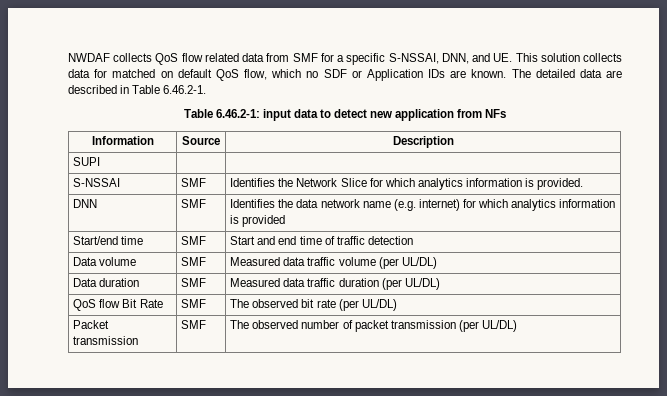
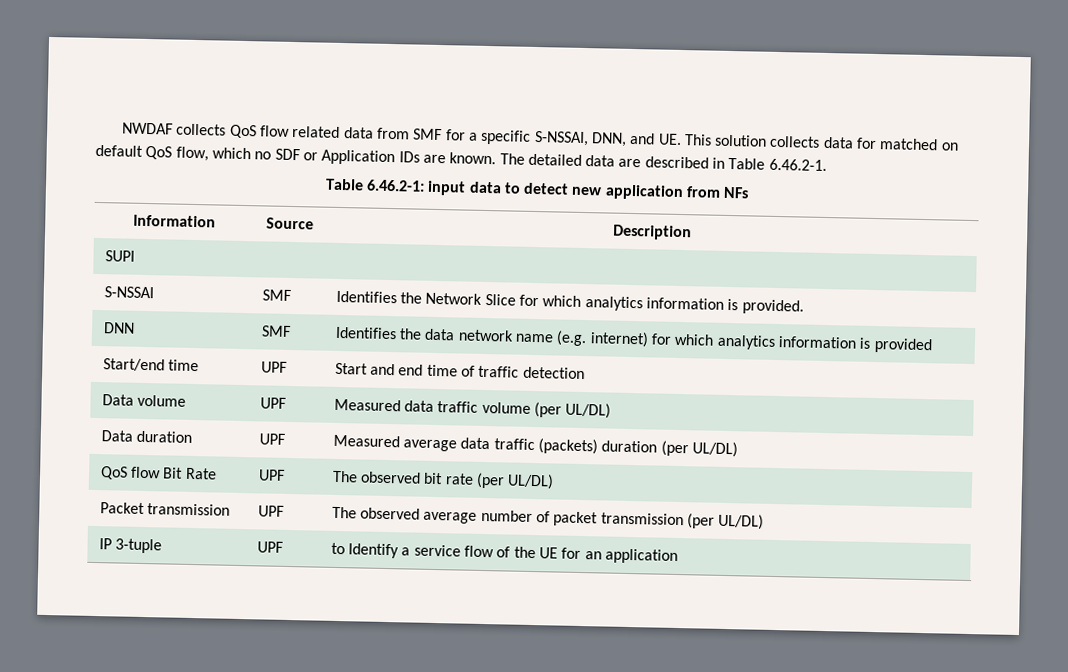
- Start/end time | SMF | Start and end time of traffic detection
+ Start/end time | UPF | Start and end time of traffic detection
- Data volume | SMF | Measured data traffic volume (per UL/DL)
+ Data volume | UPF | Measured data traffic volume (per UL/DL)
- Data duration | SMF | Measured data traffic duration (per UL/DL)
+ Data duration | UPF | Measured average data traffic (packets) duration (per UL/DL)
- QoS flow Bit Rate | SMF | The observed bit rate (per UL/DL)
+ QoS flow Bit Rate | UPF | The observed bit rate (per UL/DL)
- Packet transmission | SMF | The observed number of packet transmission (per UL/DL)
+ Packet transmission | UPF | The observed average number of packet transmission (per UL/DL)
+ IP 3-tuple | UPF | to Identify a service flow of the UE for an application

